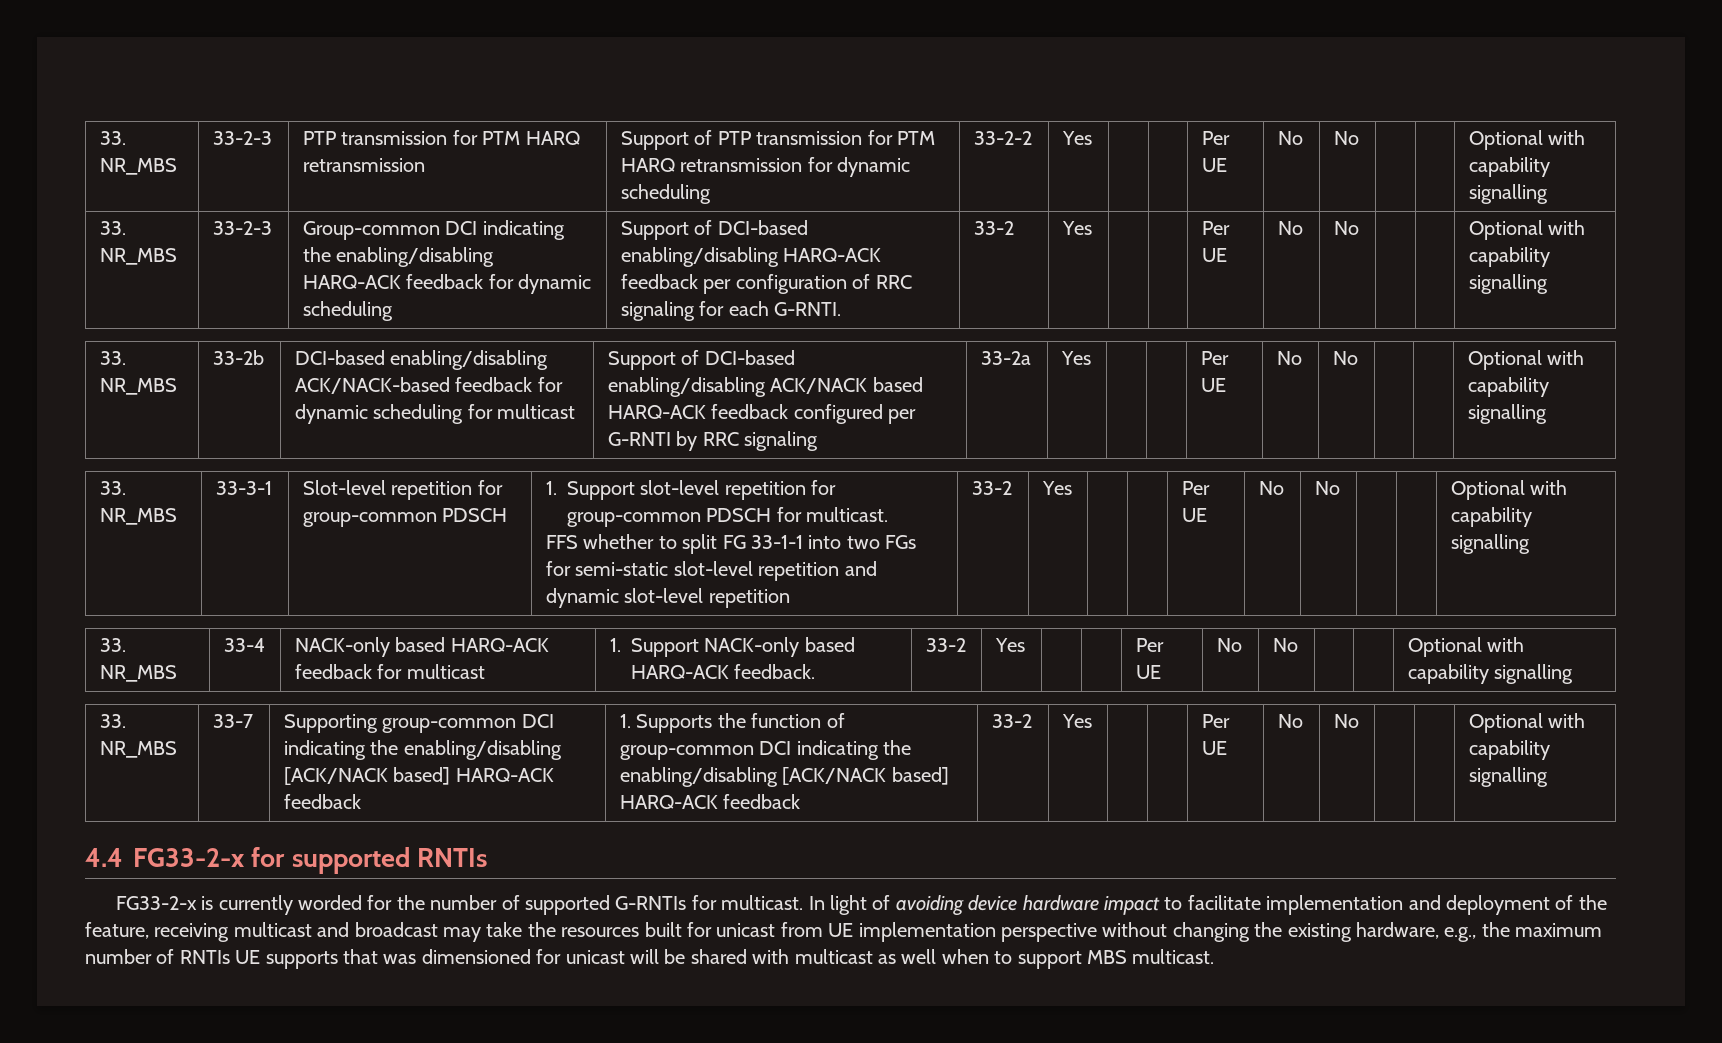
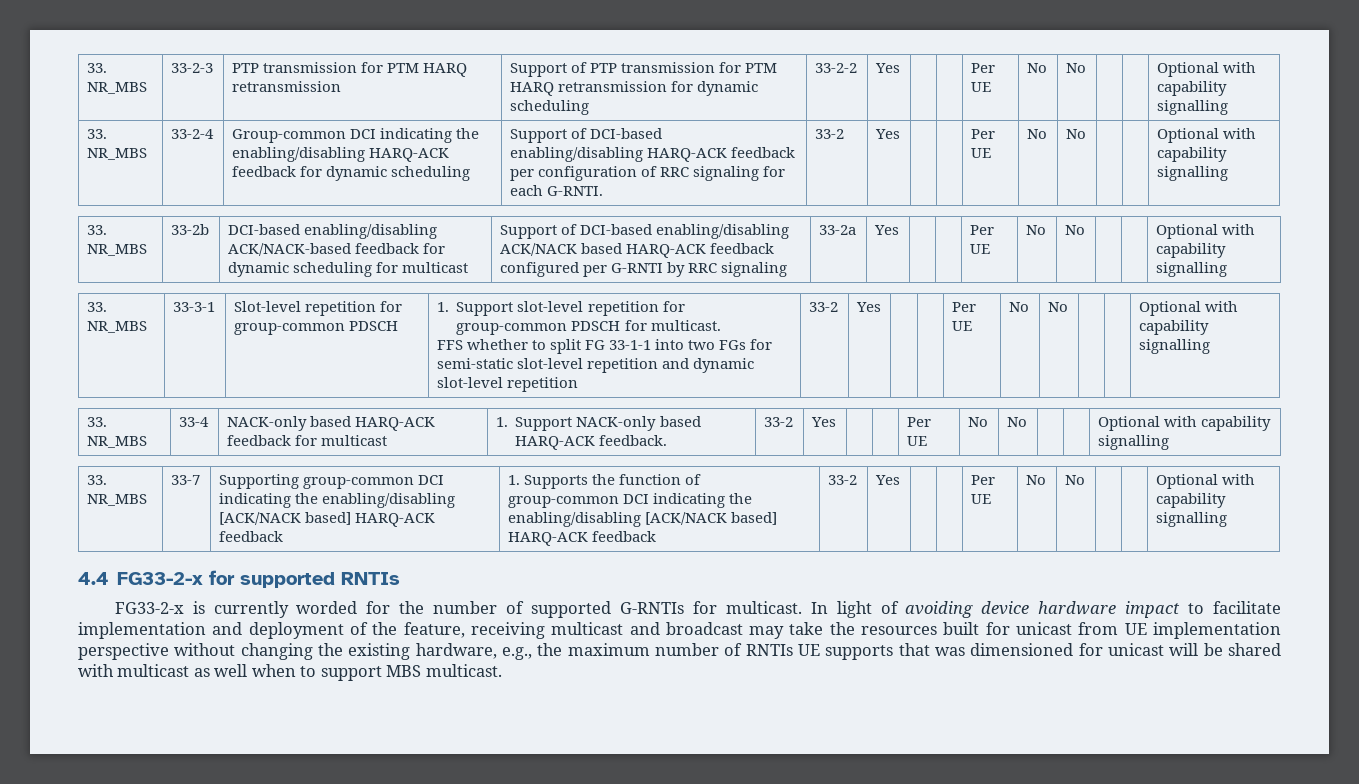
- 33. NR_MBS | 33-2-3 | Group-common DCI indicating the enabling/disabling HARQ-ACK feedback for dynamic scheduling | Support of DCI-based enabling/disabling HARQ-ACK feedback per configuration of RRC signaling for each G-RNTI. | 33-2 | Yes | | | Per UE | No | No | | | Optional with capability signalling
+ 33. NR_MBS | 33-2-4 | Group-common DCI indicating the enabling/disabling HARQ-ACK feedback for dynamic scheduling | Support of DCI-based enabling/disabling HARQ-ACK feedback per configuration of RRC signaling for each G-RNTI. | 33-2 | Yes | | | Per UE | No | No | | | Optional with capability signalling

